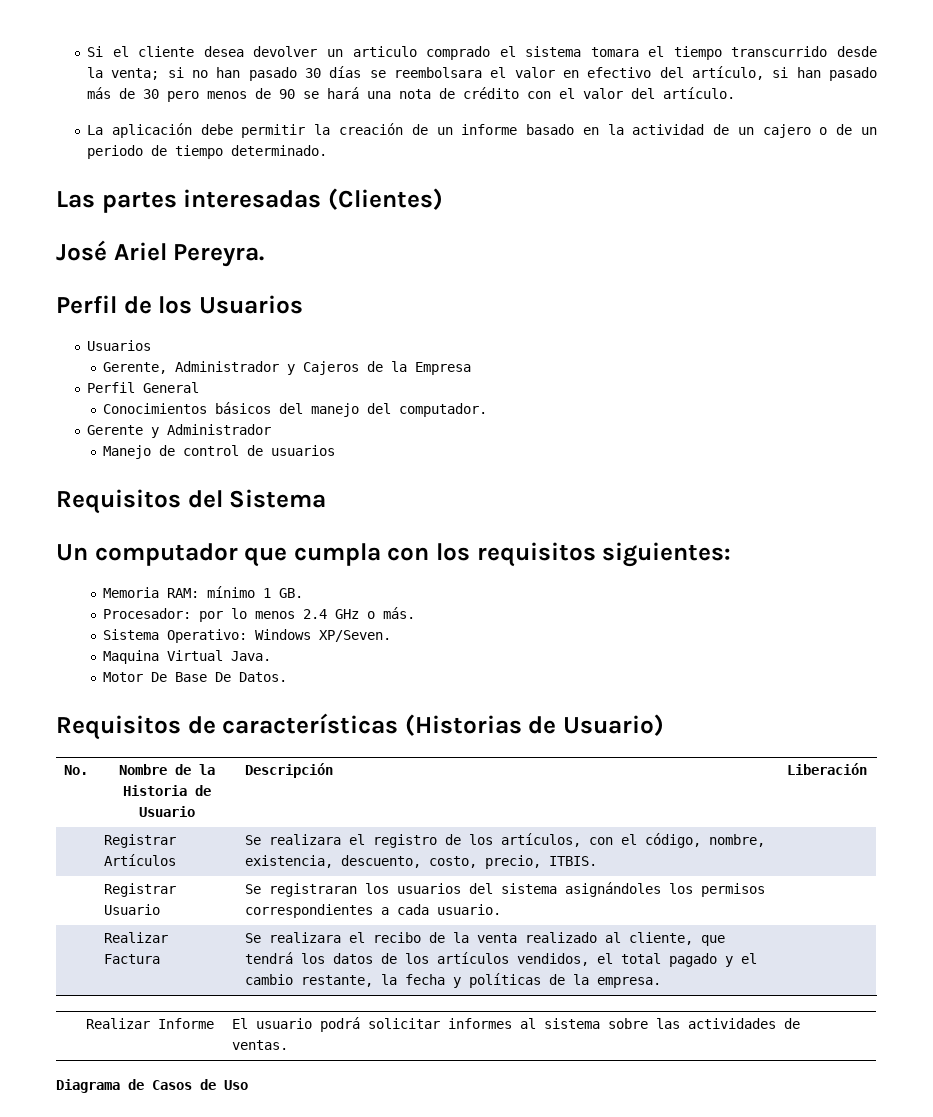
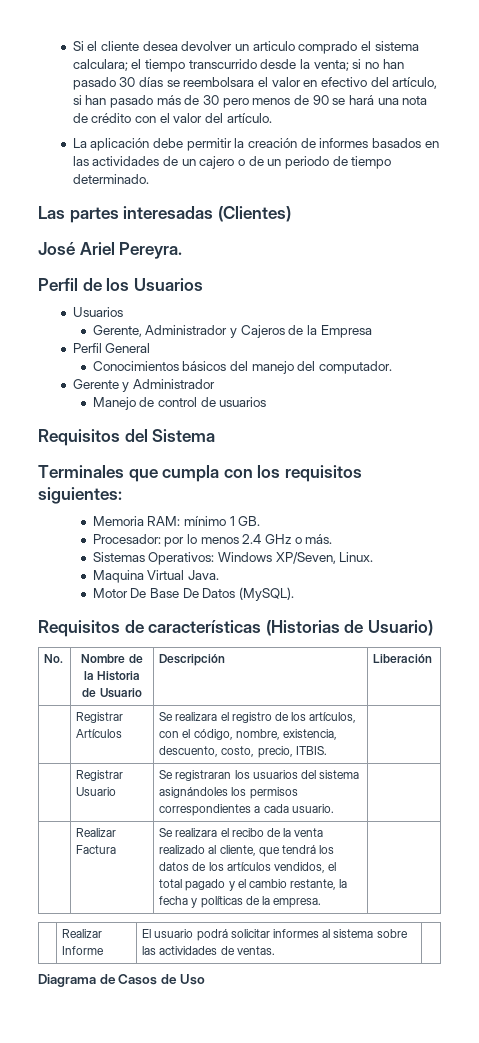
- Si el cliente desea devolver un articulo comprado el sistema tomara el tiempo transcurrido desde la venta; si no han pasado 30 días se reembolsara el valor en efectivo del artículo, si han pasado más de 30 pero menos de 90 se hará una nota de crédito con el valor del artículo.
+ Si el cliente desea devolver un articulo comprado el sistema calculara; el tiempo transcurrido desde la venta; si no han pasado 30 días se reembolsara el valor en efectivo del artículo, si han pasado más de 30 pero menos de 90 se hará una nota de crédito con el valor del artículo.
- La aplicación debe permitir la creación de un informe basado en la actividad de un cajero o de un periodo de tiempo determinado.
+ La aplicación debe permitir la creación de informes basados en las actividades de un cajero o de un periodo de tiempo determinado.
- Un computador que cumpla con los requisitos siguientes:
+ Terminales que cumpla con los requisitos siguientes:
- Sistema Operativo: Windows XP/Seven.
+ Sistemas Operativos: Windows XP/Seven, Linux.
- Motor De Base De Datos.
+ Motor De Base De Datos (MySQL).

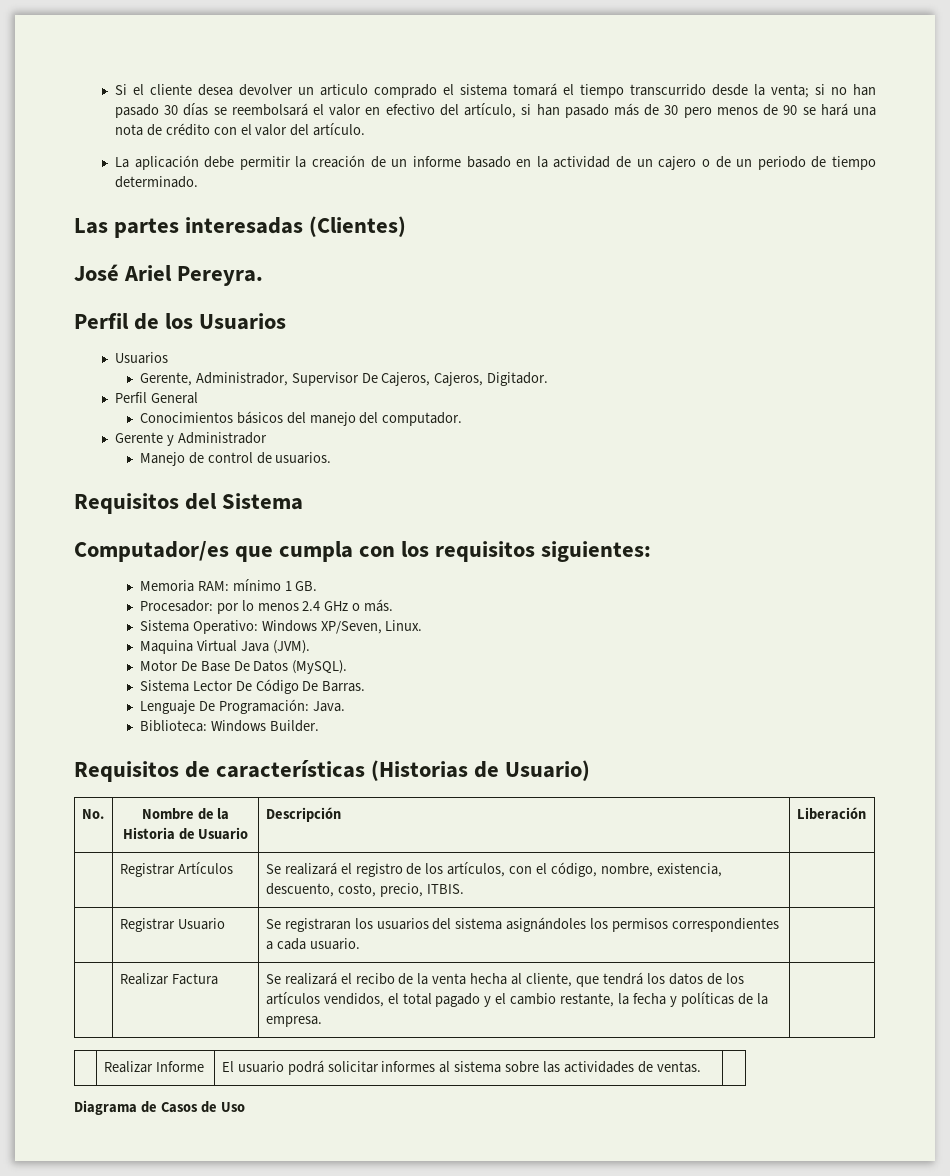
- Si el cliente desea devolver un articulo comprado el sistema calculara; el tiempo transcurrido desde la venta; si no han pasado 30 días se reembolsara el valor en efectivo del artículo, si han pasado más de 30 pero menos de 90 se hará una nota de crédito con el valor del artículo.
+ Si el cliente desea devolver un articulo comprado el sistema tomará el tiempo transcurrido desde la venta; si no han pasado 30 días se reembolsará el valor en efectivo del artículo, si han pasado más de 30 pero menos de 90 se hará una nota de crédito con el valor del artículo.
- La aplicación debe permitir la creación de informes basados en las actividades de un cajero o de un periodo de tiempo determinado.
+ La aplicación debe permitir la creación de un informe basado en la actividad de un cajero o de un periodo de tiempo determinado.
- Gerente, Administrador y Cajeros de la Empresa
+ Gerente, Administrador, Supervisor De Cajeros, Cajeros, Digitador.
- Manejo de control de usuarios
+ Manejo de control de usuarios.
- Terminales que cumpla con los requisitos siguientes:
+ Computador/es que cumpla con los requisitos siguientes:
- Sistemas Operativos: Windows XP/Seven, Linux.
+ Sistema Operativo: Windows XP/Seven, Linux.
- Maquina Virtual Java.
+ Maquina Virtual Java (JVM).
+ Sistema Lector De Código De Barras.
+ Lenguaje De Programación: Java.
+ Biblioteca: Windows Builder.
- | Registrar Artículos | Se realizara el registro de los artículos, con el código, nombre, existencia, descuento, costo, precio, ITBIS. |
+ | Registrar Artículos | Se realizará el registro de los artículos, con el código, nombre, existencia, descuento, costo, precio, ITBIS. |
- | Realizar Factura | Se realizara el recibo de la venta realizado al cliente, que tendrá los datos de los artículos vendidos, el total pagado y el cambio restante, la fecha y políticas de la empresa. |
+ | Realizar Factura | Se realizará el recibo de la venta hecha al cliente, que tendrá los datos de los artículos vendidos, el total pagado y el cambio restante, la fecha y políticas de la empresa. |

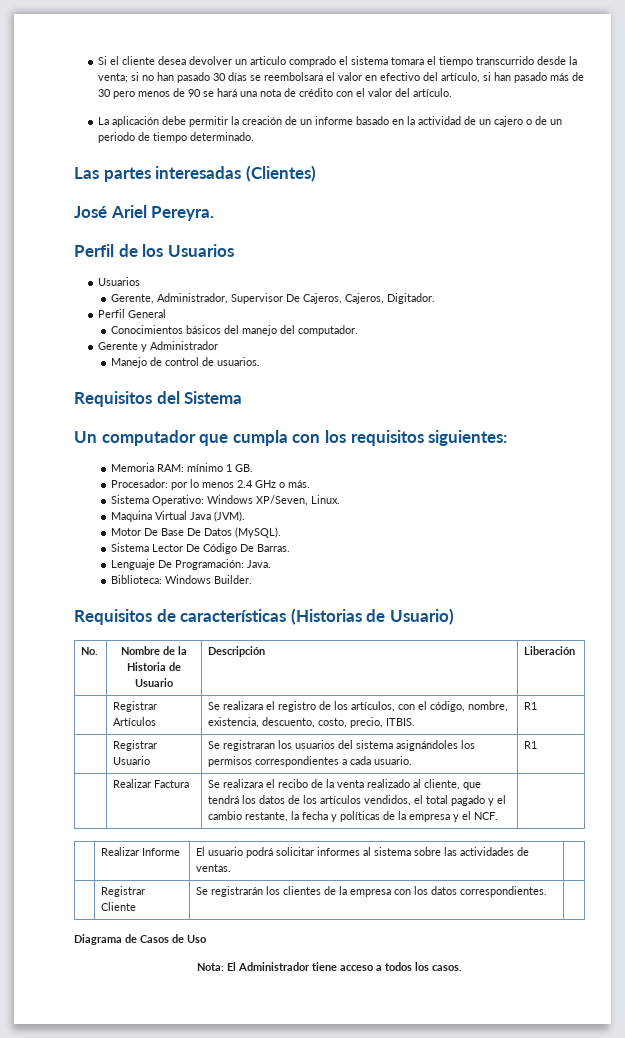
- Si el cliente desea devolver un articulo comprado el sistema tomará el tiempo transcurrido desde la venta; si no han pasado 30 días se reembolsará el valor en efectivo del artículo, si han pasado más de 30 pero menos de 90 se hará una nota de crédito con el valor del artículo.
+ Si el cliente desea devolver un articulo comprado el sistema tomara el tiempo transcurrido desde la venta; si no han pasado 30 días se reembolsara el valor en efectivo del artículo, si han pasado más de 30 pero menos de 90 se hará una nota de crédito con el valor del artículo.
- Computador/es que cumpla con los requisitos siguientes:
+ Un computador que cumpla con los requisitos siguientes:
- | Registrar Artículos | Se realizará el registro de los artículos, con el código, nombre, existencia, descuento, costo, precio, ITBIS. |
+ | Registrar Artículos | Se realizara el registro de los artículos, con el código, nombre, existencia, descuento, costo, precio, ITBIS. | R1
- | Registrar Usuario | Se registraran los usuarios del sistema asignándoles los permisos correspondientes a cada usuario. |
+ | Registrar Usuario | Se registraran los usuarios del sistema asignándoles los permisos correspondientes a cada usuario. | R1
- | Realizar Factura | Se realizará el recibo de la venta hecha al cliente, que tendrá los datos de los artículos vendidos, el total pagado y el cambio restante, la fecha y políticas de la empresa. |
+ | Realizar Factura | Se realizara el recibo de la venta realizado al cliente, que tendrá los datos de los artículos vendidos, el total pagado y el cambio restante, la fecha y políticas de la empresa y el NCF. |
+ | Registrar Cliente | Se registrarán los clientes de la empresa con los datos correspondientes. |
+ Nota: El Administrador tiene acceso a todos los casos.

